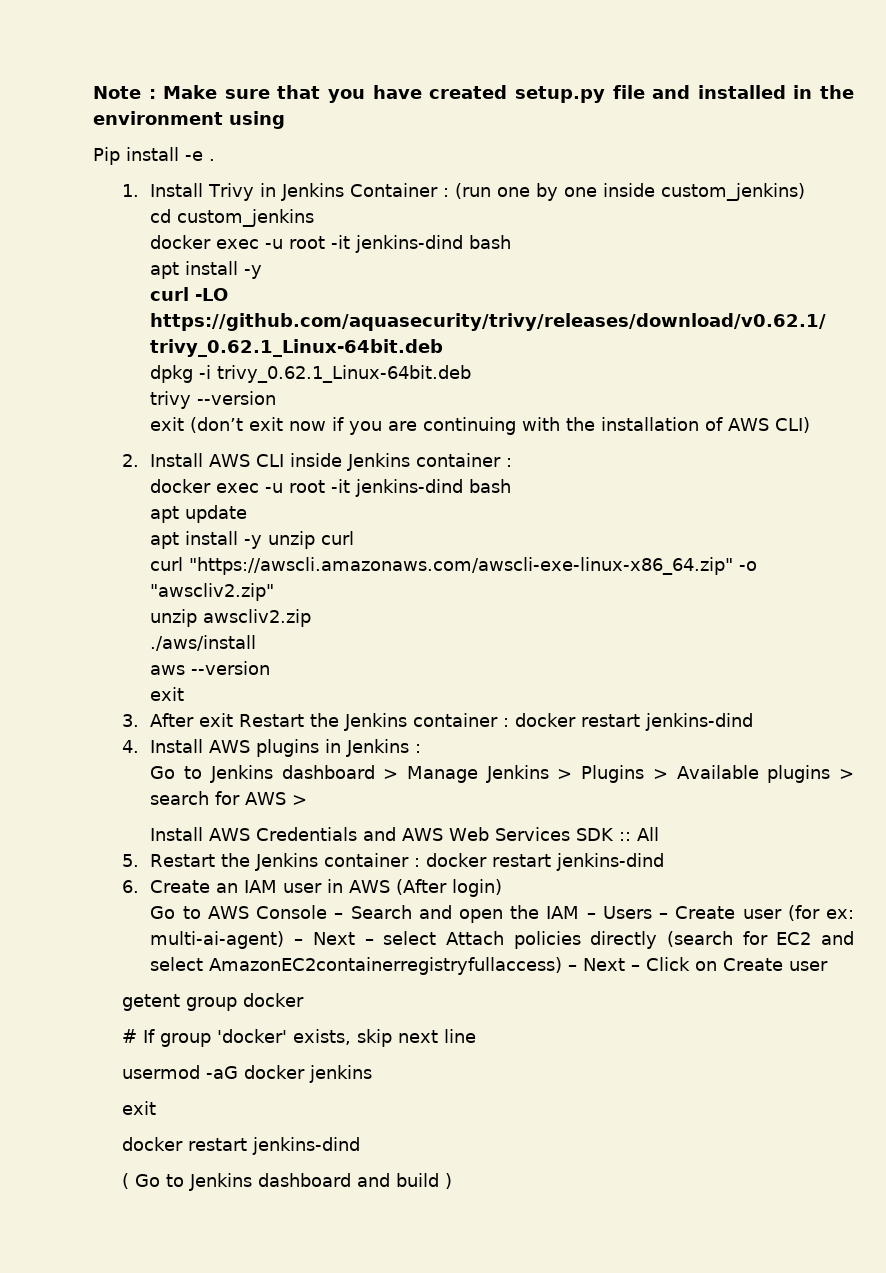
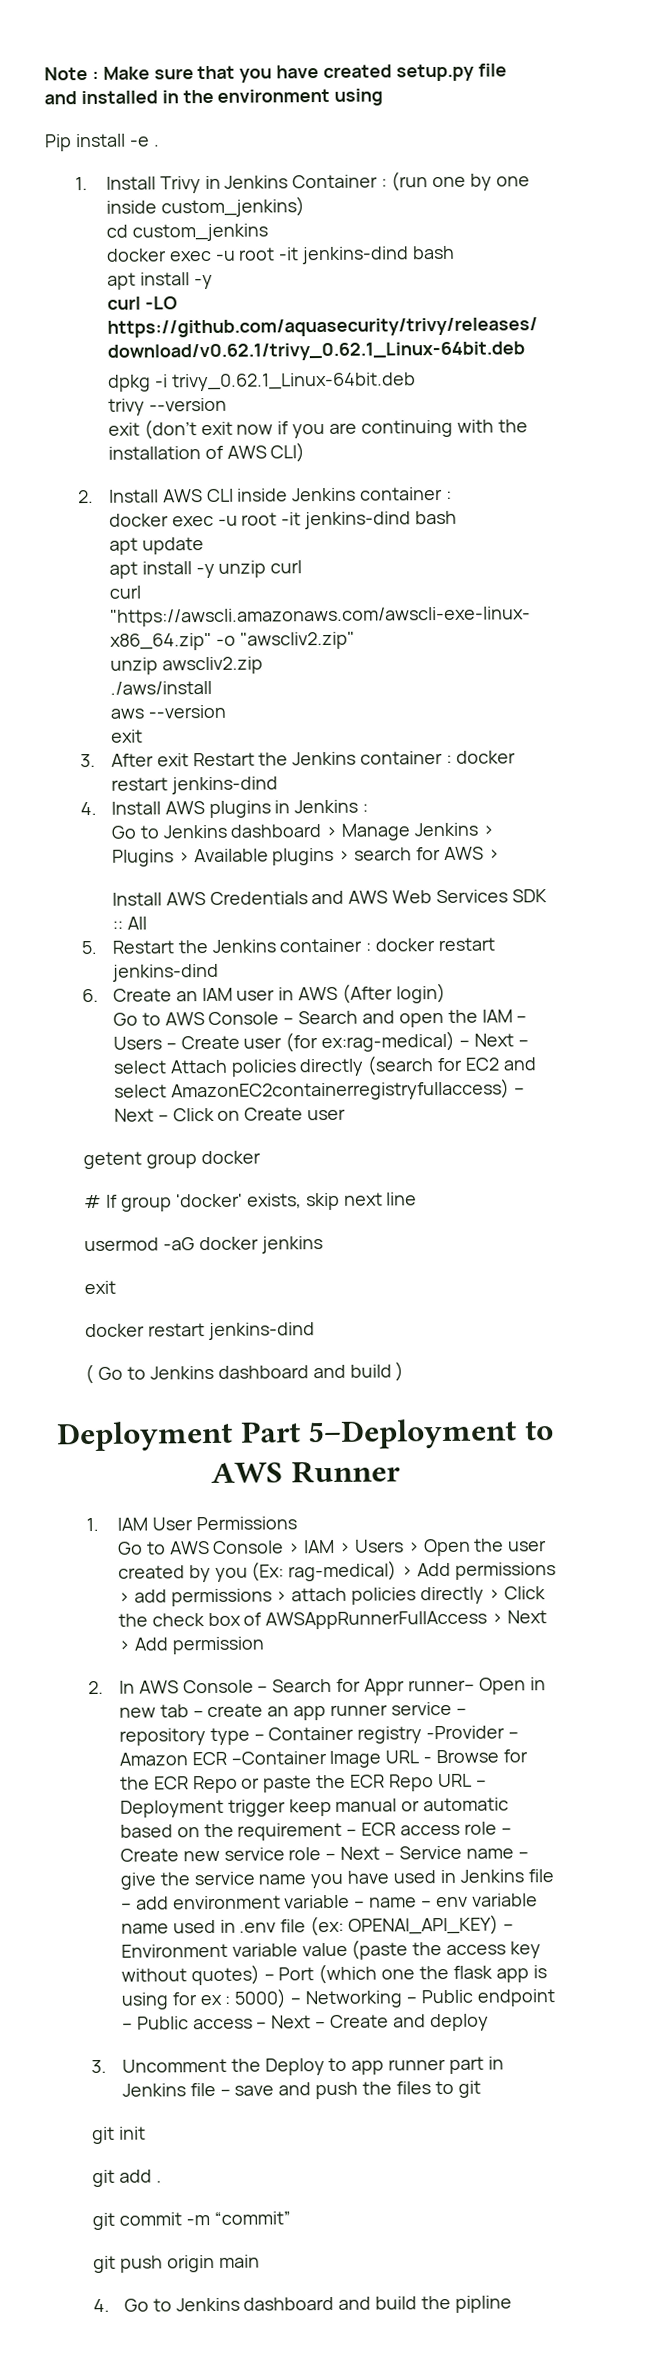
- Go to AWS Console – Search and open the IAM – Users – Create user (for ex: multi-ai-agent) – Next – select Attach policies directly (search for EC2 and select AmazonEC2containerregistryfullaccess) – Next – Click on Create user
+ Go to AWS Console – Search and open the IAM – Users – Create user (for ex:rag-medical) – Next – select Attach policies directly (search for EC2 and select AmazonEC2containerregistryfullaccess) – Next – Click on Create user
+ Deployment Part 5–Deployment to AWS Runner
+ 1. IAM User Permissions
+ Go to AWS Console > IAM > Users > Open the user created by you (Ex: rag-medical) > Add permissions > add permissions > attach policies directly > Click the check box of AWSAppRunnerFullAccess > Next > Add permission
+ 2. In AWS Console – Search for Appr runner– Open in new tab – create an app runner service – repository type – Container registry -Provider – Amazon ECR –Container Image URL - Browse for the ECR Repo or paste the ECR Repo URL – Deployment trigger keep manual or automatic based on the requirement – ECR access role – Create new service role – Next – Service name – give the service name you have used in Jenkins file – add environment variable – name – env variable name used in .env file (ex: OPENAI_API_KEY) – Environment variable value (paste the access key without quotes) – Port (which one the flask app is using for ex : 5000) – Networking – Public endpoint – Public access – Next – Create and deploy
+ 3. Uncomment the Deploy to app runner part in Jenkins file – save and push the files to git
+ git init
+ git add .
+ git commit -m “commit”
+ git push origin main
+ 4. Go to Jenkins dashboard and build the pipline

